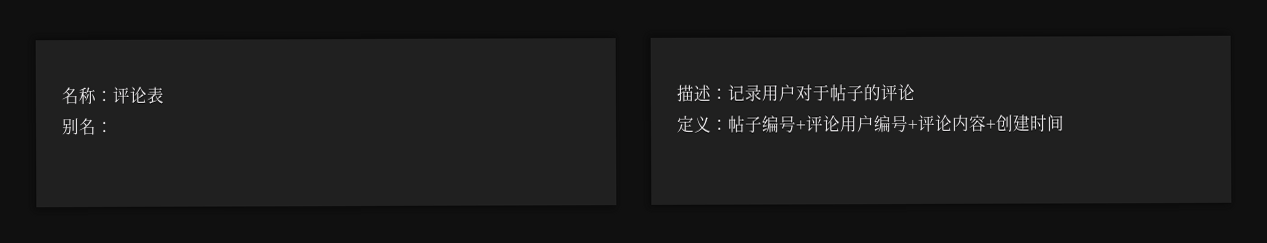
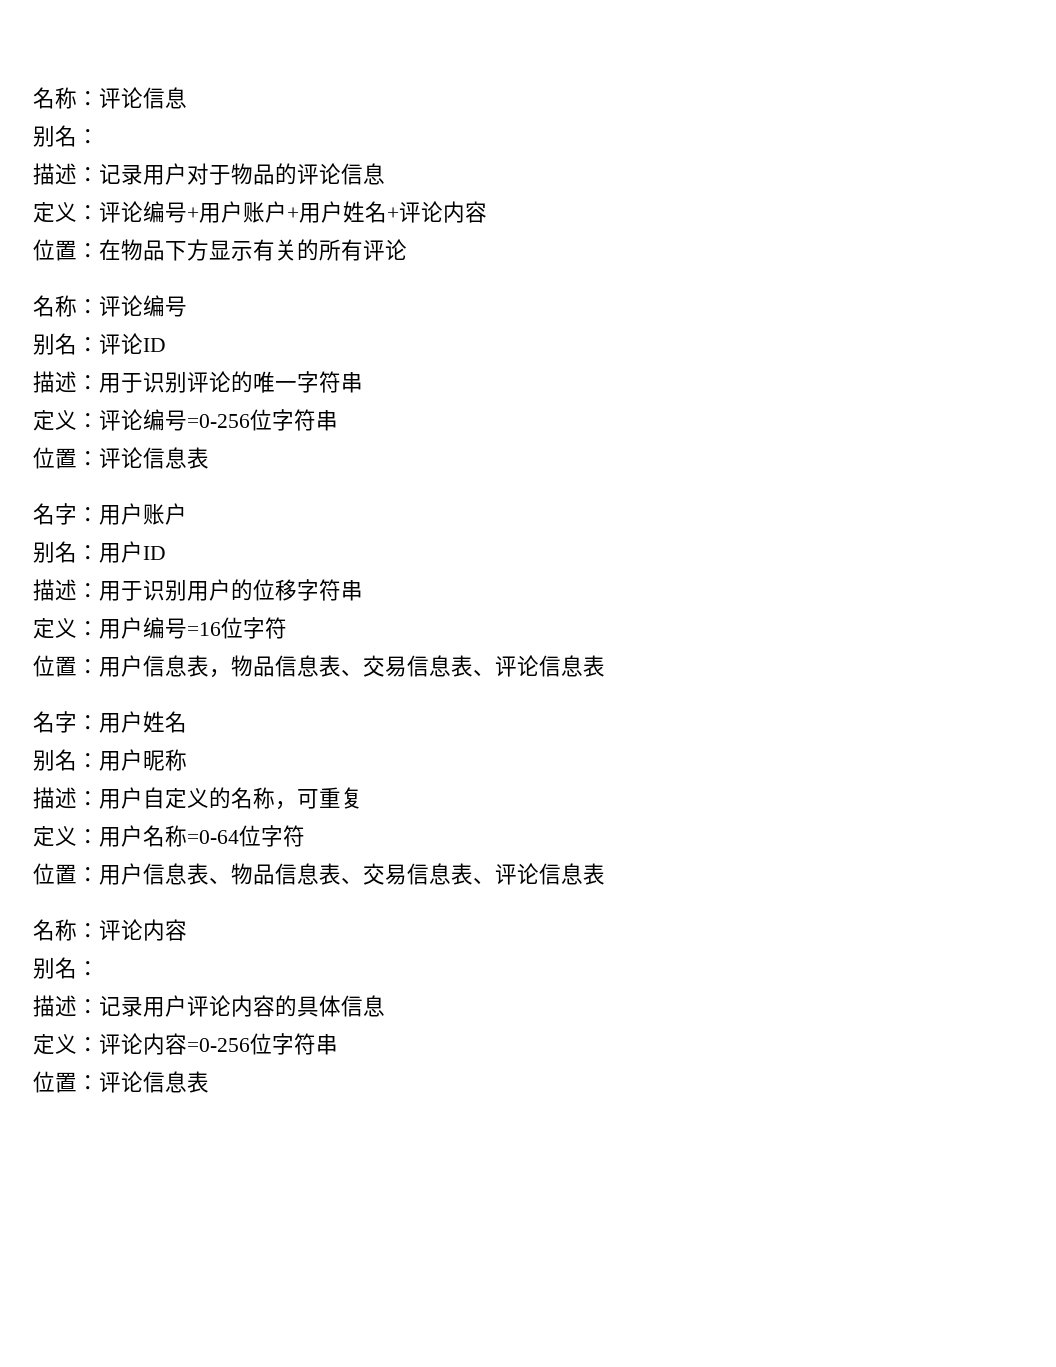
- 名称：评论表
+ 名称：评论信息
- 描述：记录用户对于帖子的评论
- 定义：帖子编号+评论用户编号+评论内容+创建时间
+ 描述：记录用户对于物品的评论信息
+ 定义：评论编号+用户账户+用户姓名+评论内容
+ 位置：在物品下方显示有关的所有评论
+ 名称：评论编号
+ 别名：评论ID
+ 描述：用于识别评论的唯一字符串
+ 定义：评论编号=0-256位字符串
+ 位置：评论信息表
+ 名字：用户账户
+ 别名：用户ID
+ 描述：用于识别用户的位移字符串
+ 定义：用户编号=16位字符
+ 位置：用户信息表，物品信息表、交易信息表、评论信息表
+ 名字：用户姓名
+ 别名：用户昵称
+ 描述：用户自定义的名称，可重复
+ 定义：用户名称=0-64位字符
+ 位置：用户信息表、物品信息表、交易信息表、评论信息表
+ 名称：评论内容
+ 别名：
+ 描述：记录用户评论内容的具体信息
+ 定义：评论内容=0-256位字符串
+ 位置：评论信息表

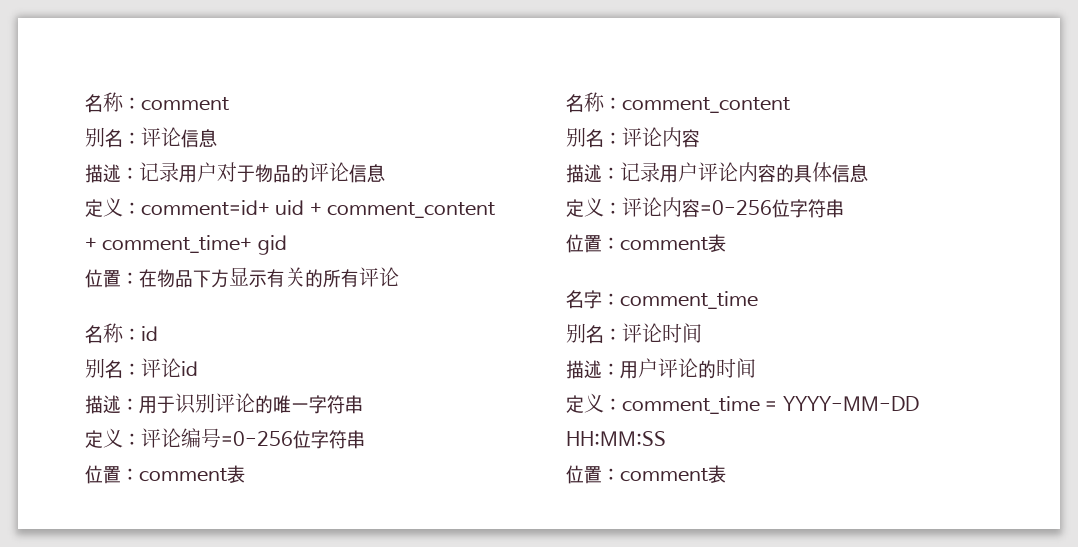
- 名称：评论信息
- 别名：
+ 名称：comment
+ 别名：评论信息
- 定义：评论编号+用户账户+用户姓名+评论内容
+ 定义：comment=id+ uid + comment_content + comment_time+ gid
- 名称：评论编号
- 别名：评论ID
+ 名称：id
+ 别名：评论id
  定义：评论编号=0-256位字符串
- 位置：评论信息表
- 名字：用户账户
- 别名：用户ID
- 描述：用于识别用户的位移字符串
- 定义：用户编号=16位字符
- 位置：用户信息表，物品信息表、交易信息表、评论信息表
- 名字：用户姓名
- 别名：用户昵称
- 描述：用户自定义的名称，可重复
- 定义：用户名称=0-64位字符
- 位置：用户信息表、物品信息表、交易信息表、评论信息表
+ 位置：comment表
- 名称：评论内容
- 别名：
+ 名称：comment_content
+ 别名：评论内容
  定义：评论内容=0-256位字符串
- 位置：评论信息表
+ 位置：comment表
+ 名字：comment_time
+ 别名：评论时间
+ 描述：用户评论的时间
+ 定义：comment_time = YYYY-MM-DD HH:MM:SS
+ 位置：comment表

